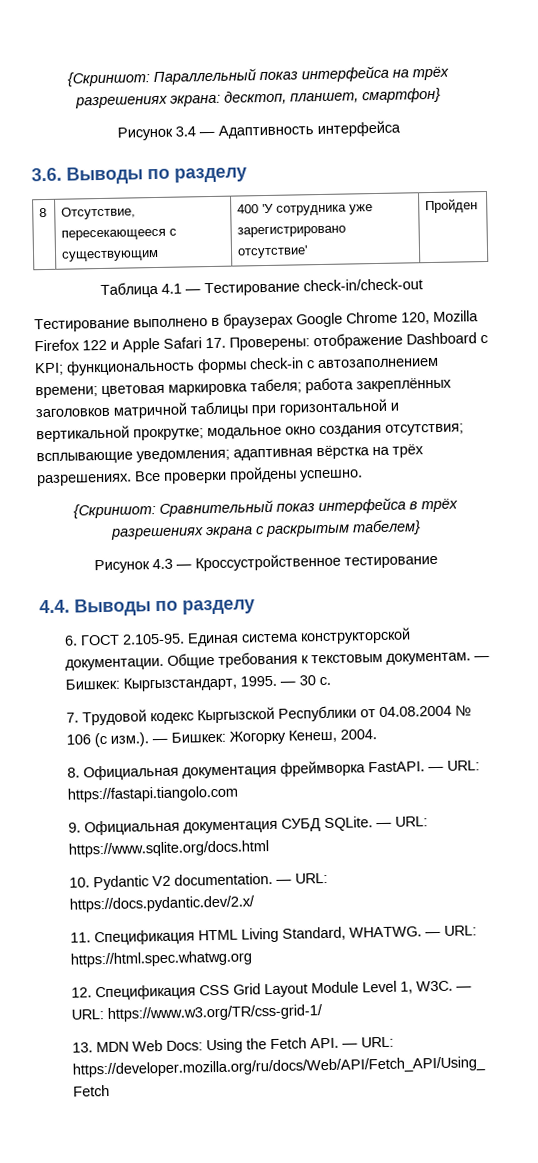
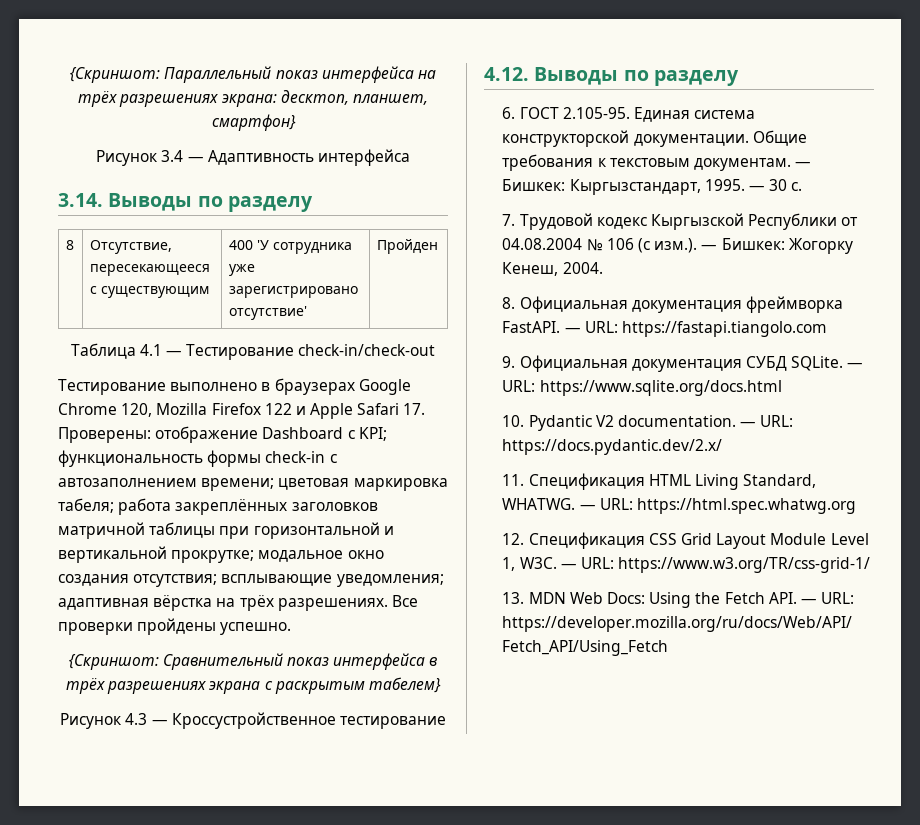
- 3.6. Выводы по разделу
+ 3.14. Выводы по разделу
- 4.4. Выводы по разделу
+ 4.12. Выводы по разделу

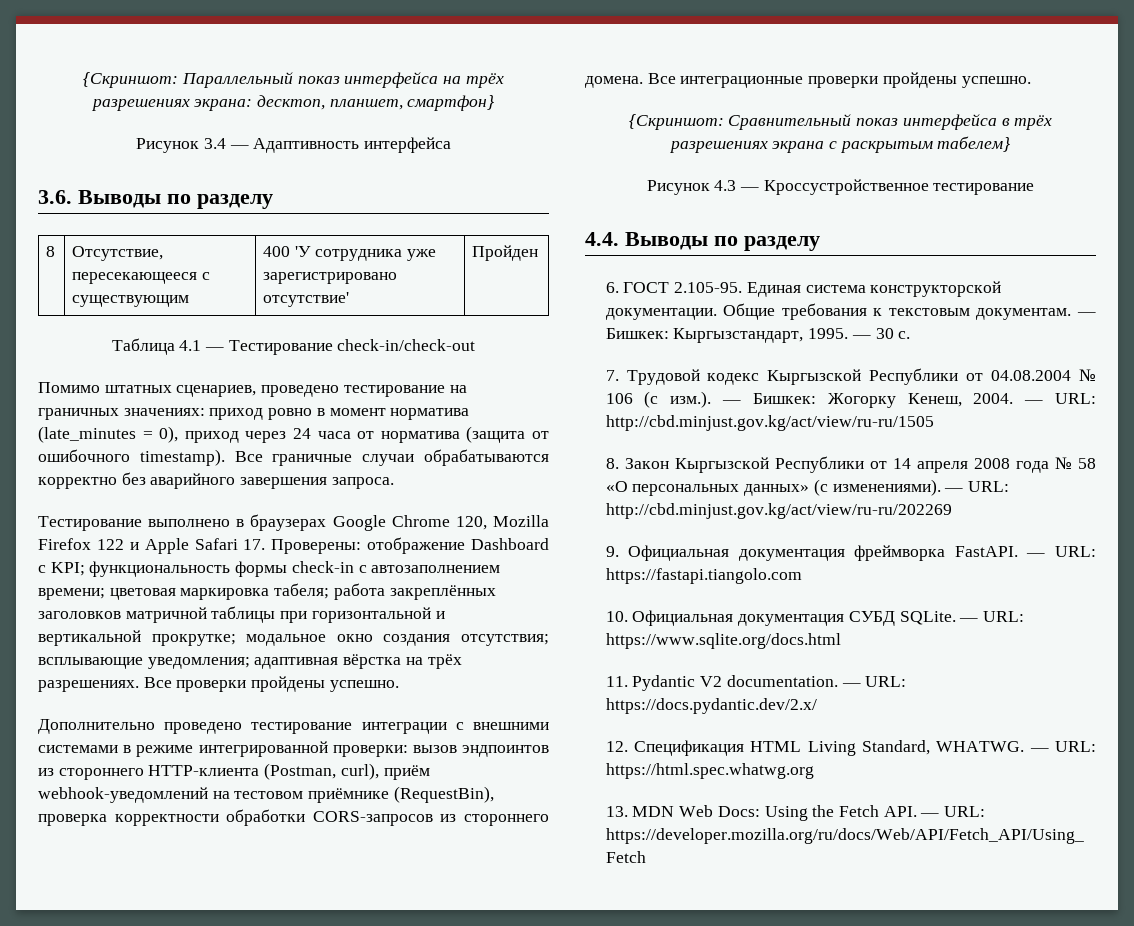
- 3.14. Выводы по разделу
+ 3.6. Выводы по разделу
+ Помимо штатных сценариев, проведено тестирование на граничных значениях: приход ровно в момент норматива (late_minutes = 0), приход через 24 часа от норматива (защита от ошибочного timestamp). Все граничные случаи обрабатываются корректно без аварийного завершения запроса.
+ Дополнительно проведено тестирование интеграции с внешними системами в режиме интегрированной проверки: вызов эндпоинтов из стороннего HTTP-клиента (Postman, curl), приём webhook-уведомлений на тестовом приёмнике (RequestBin), проверка корректности обработки CORS-запросов из стороннего домена. Все интеграционные проверки пройдены успешно.
- 4.12. Выводы по разделу
+ 4.4. Выводы по разделу
- 7. Трудовой кодекс Кыргызской Республики от 04.08.2004 № 106 (с изм.). — Бишкек: Жогорку Кенеш, 2004.
- 8. Официальная документация фреймворка FastAPI.
+ 7. Трудовой кодекс Кыргызской Республики от 04.08.2004 № 106 (с изм.). — Бишкек: Жогорку Кенеш, 2004. — URL: http://cbd.minjust.gov.kg/act/view/ru-ru/1505
+ 8. Закон Кыргызской Республики от 14 апреля 2008 года № 58 «О персональных данных» (с изменениями). — URL: http://cbd.minjust.gov.kg/act/view/ru-ru/202269
+ 9. Официальная документация фреймворка FastAPI.
- 9. Официальная документация СУБД SQLite.
+ 10. Официальная документация СУБД SQLite.
- 10. Pydantic V2 documentation.
+ 11. Pydantic V2 documentation.
- 11. Спецификация HTML Living Standard, WHATWG.
+ 12. Спецификация HTML Living Standard, WHATWG.
- 12. Спецификация CSS Grid Layout Module Level 1, W3C. — URL: https://www.w3.org/TR/css-grid-1/

